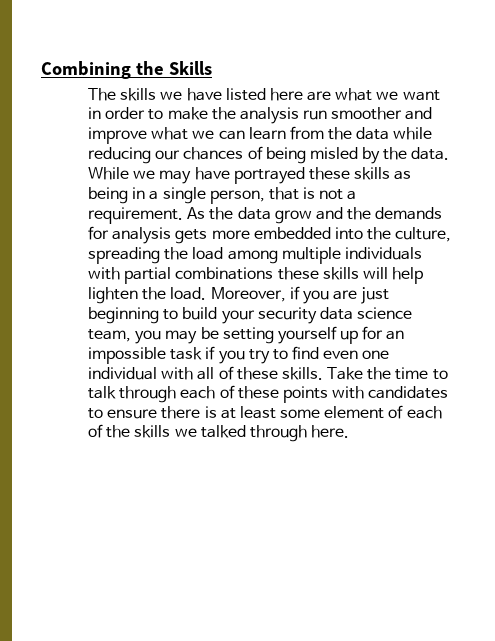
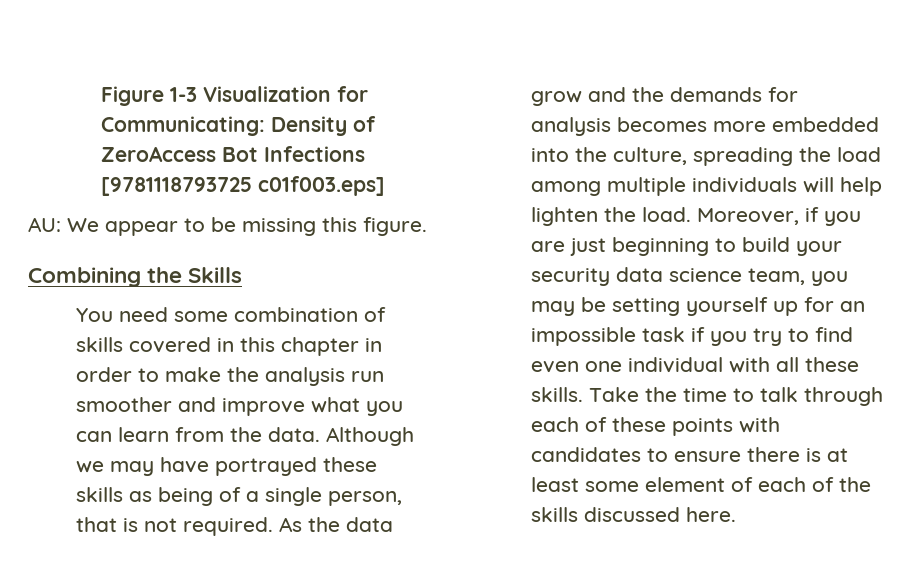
+ Figure 1-3 Visualization for Communicating: Density of ZeroAccess Bot Infections [9781118793725 c01f003.eps]
+ AU: We appear to be missing this figure.
  Combining the Skills
- The skills we have listed here are what we want in order to make the analysis run smoother and improve what we can learn from the data while reducing our chances of being misled by the data. While we may have portrayed these skills as being in a single person, that is not a requirement.
+ You need some combination of skills covered in this chapter in order to make the analysis run smoother and improve what you can learn from the data. Although we may have portrayed these skills as being of a single person, that is not required.
- As the data grow and the demands for analysis gets more embedded into the culture, spreading the load among multiple individuals with partial combinations these skills will help lighten the load.
+ As the data grow and the demands for analysis becomes more embedded into the culture, spreading the load among multiple individuals will help lighten the load.
- Moreover, if you are just beginning to build your security data science team, you may be setting yourself up for an impossible task if you try to find even one individual with all of these skills.
+ Moreover, if you are just beginning to build your security data science team, you may be setting yourself up for an impossible task if you try to find even one individual with all these skills.
- Take the time to talk through each of these points with candidates to ensure there is at least some element of each of the skills we talked through here.
+ Take the time to talk through each of these points with candidates to ensure there is at least some element of each of the skills discussed here.

